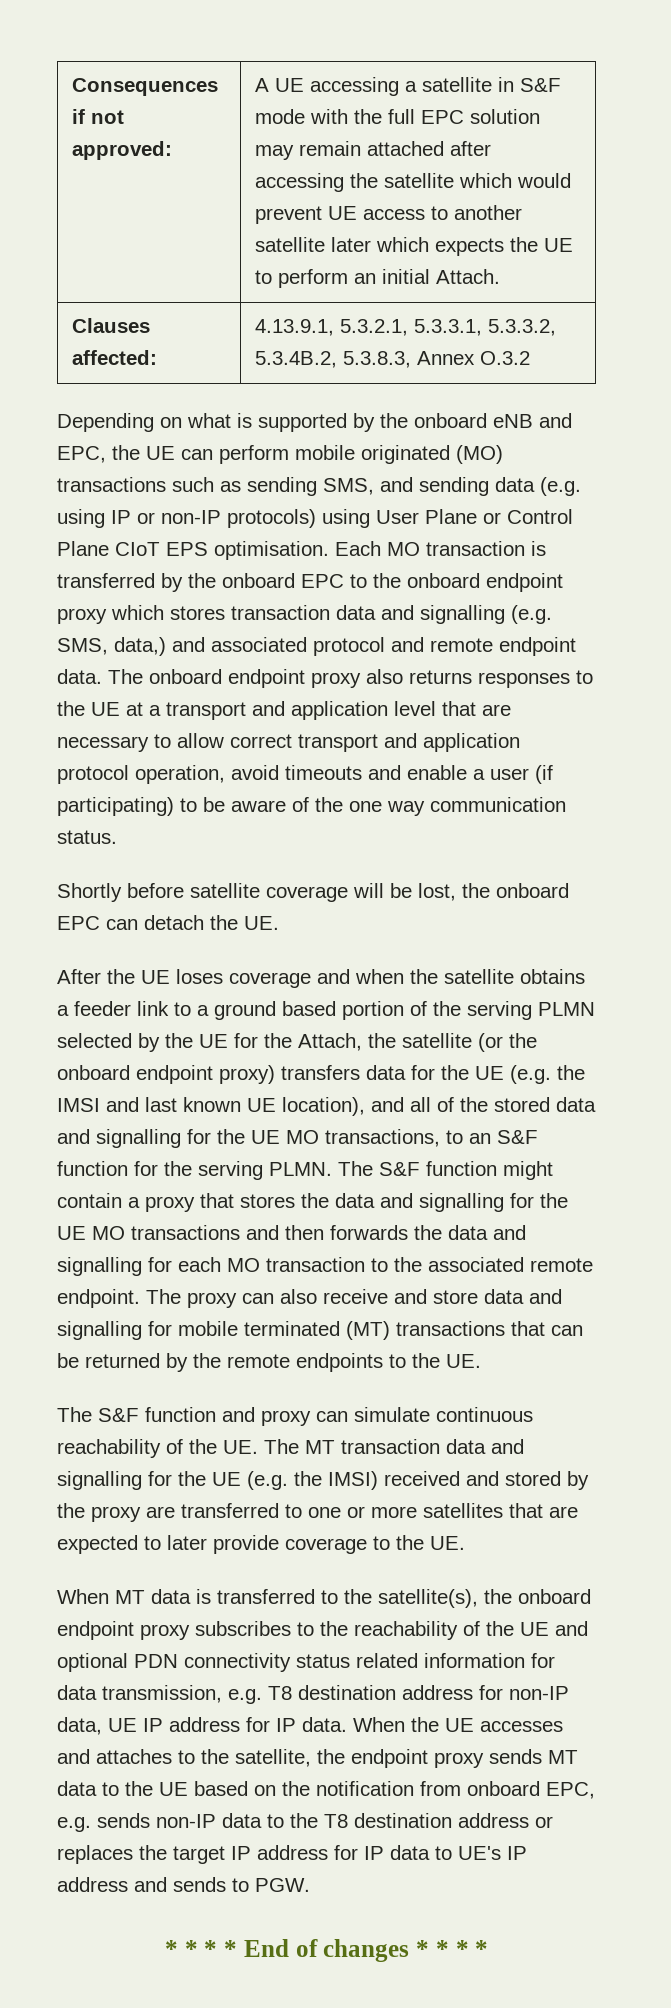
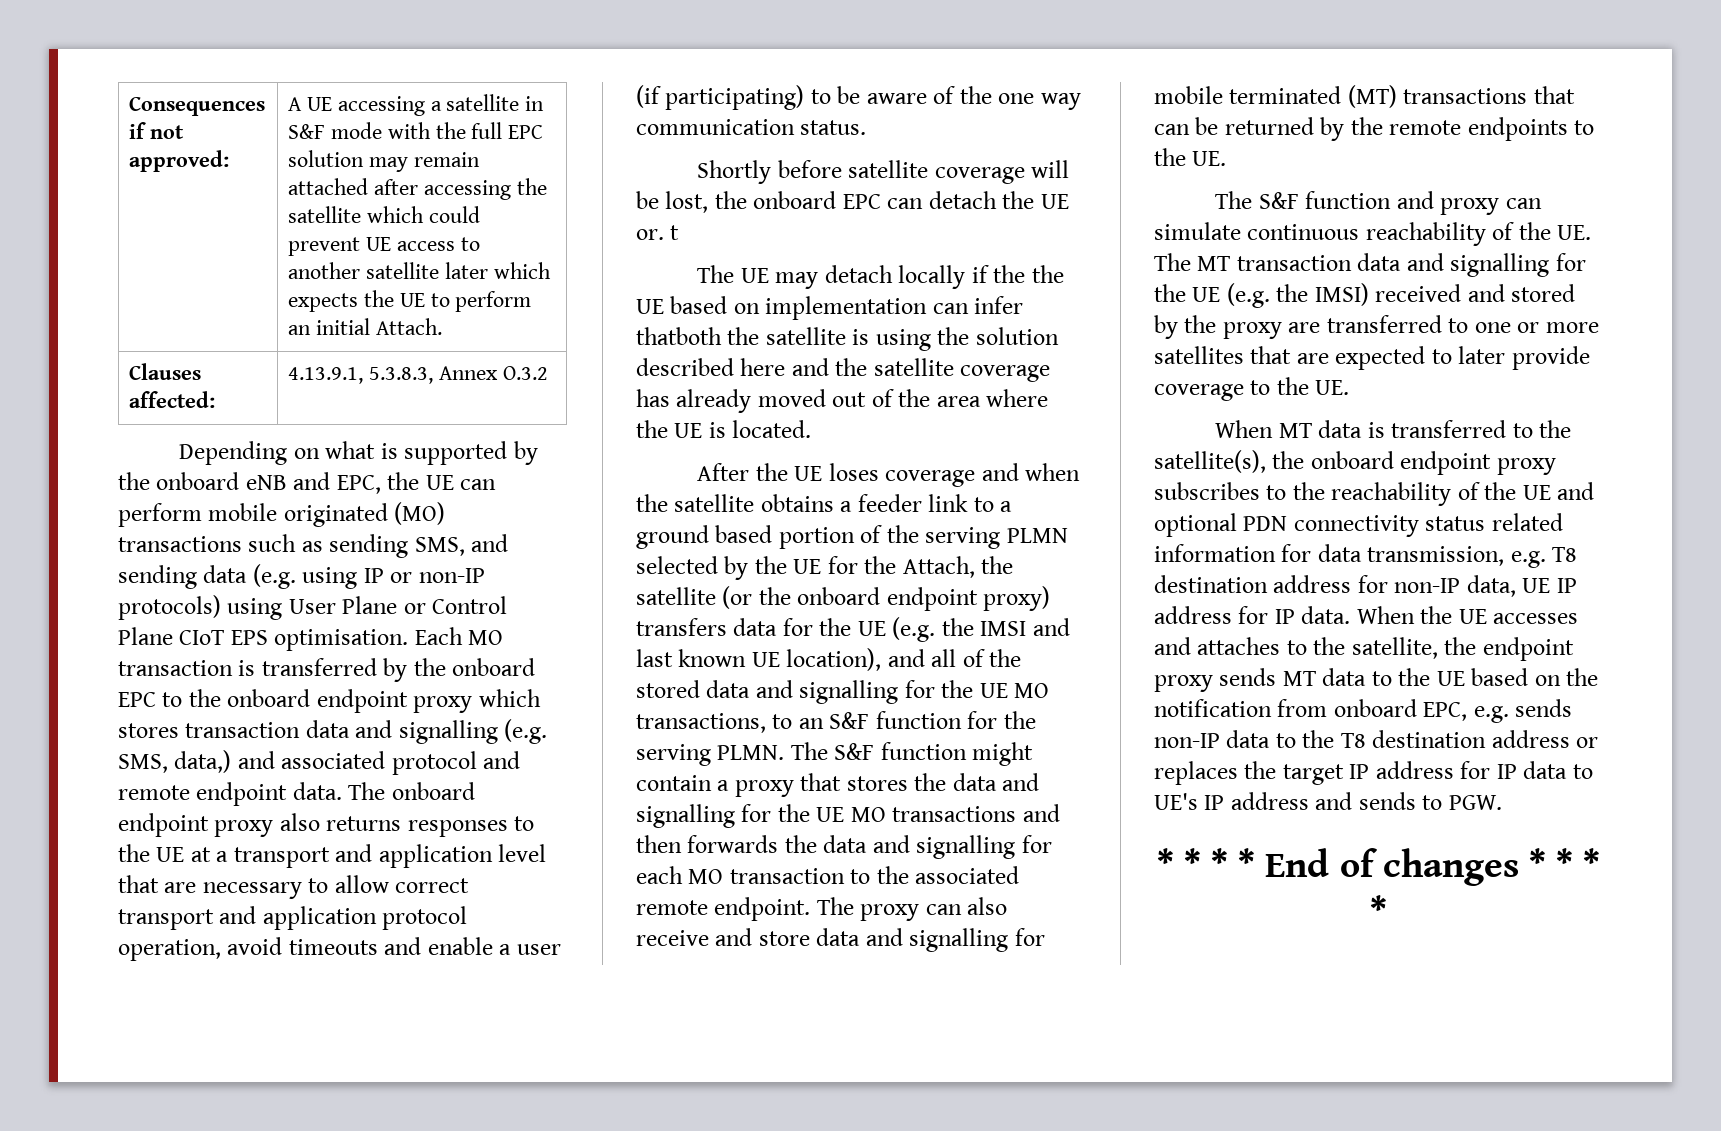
- A UE accessing a satellite in S&F mode with the full EPC solution may remain attached after accessing the satellite which would prevent UE access to another satellite later which expects the UE to perform an initial Attach.
+ A UE accessing a satellite in S&F mode with the full EPC solution may remain attached after accessing the satellite which could prevent UE access to another satellite later which expects the UE to perform an initial Attach.
- Clauses affected: | 4.13.9.1, 5.3.2.1, 5.3.3.1, 5.3.3.2, 5.3.4B.2, 5.3.8.3, Annex O.3.2
+ Clauses affected: | 4.13.9.1, 5.3.8.3, Annex O.3.2
- Shortly before satellite coverage will be lost, the onboard EPC can detach the UE.
+ Shortly before satellite coverage will be lost, the onboard EPC can detach the UE or. t
+ The UE may detach locally if the the UE based on implementation can infer thatboth the satellite is using the solution described here and the satellite coverage has already moved out of the area where the UE is located.

